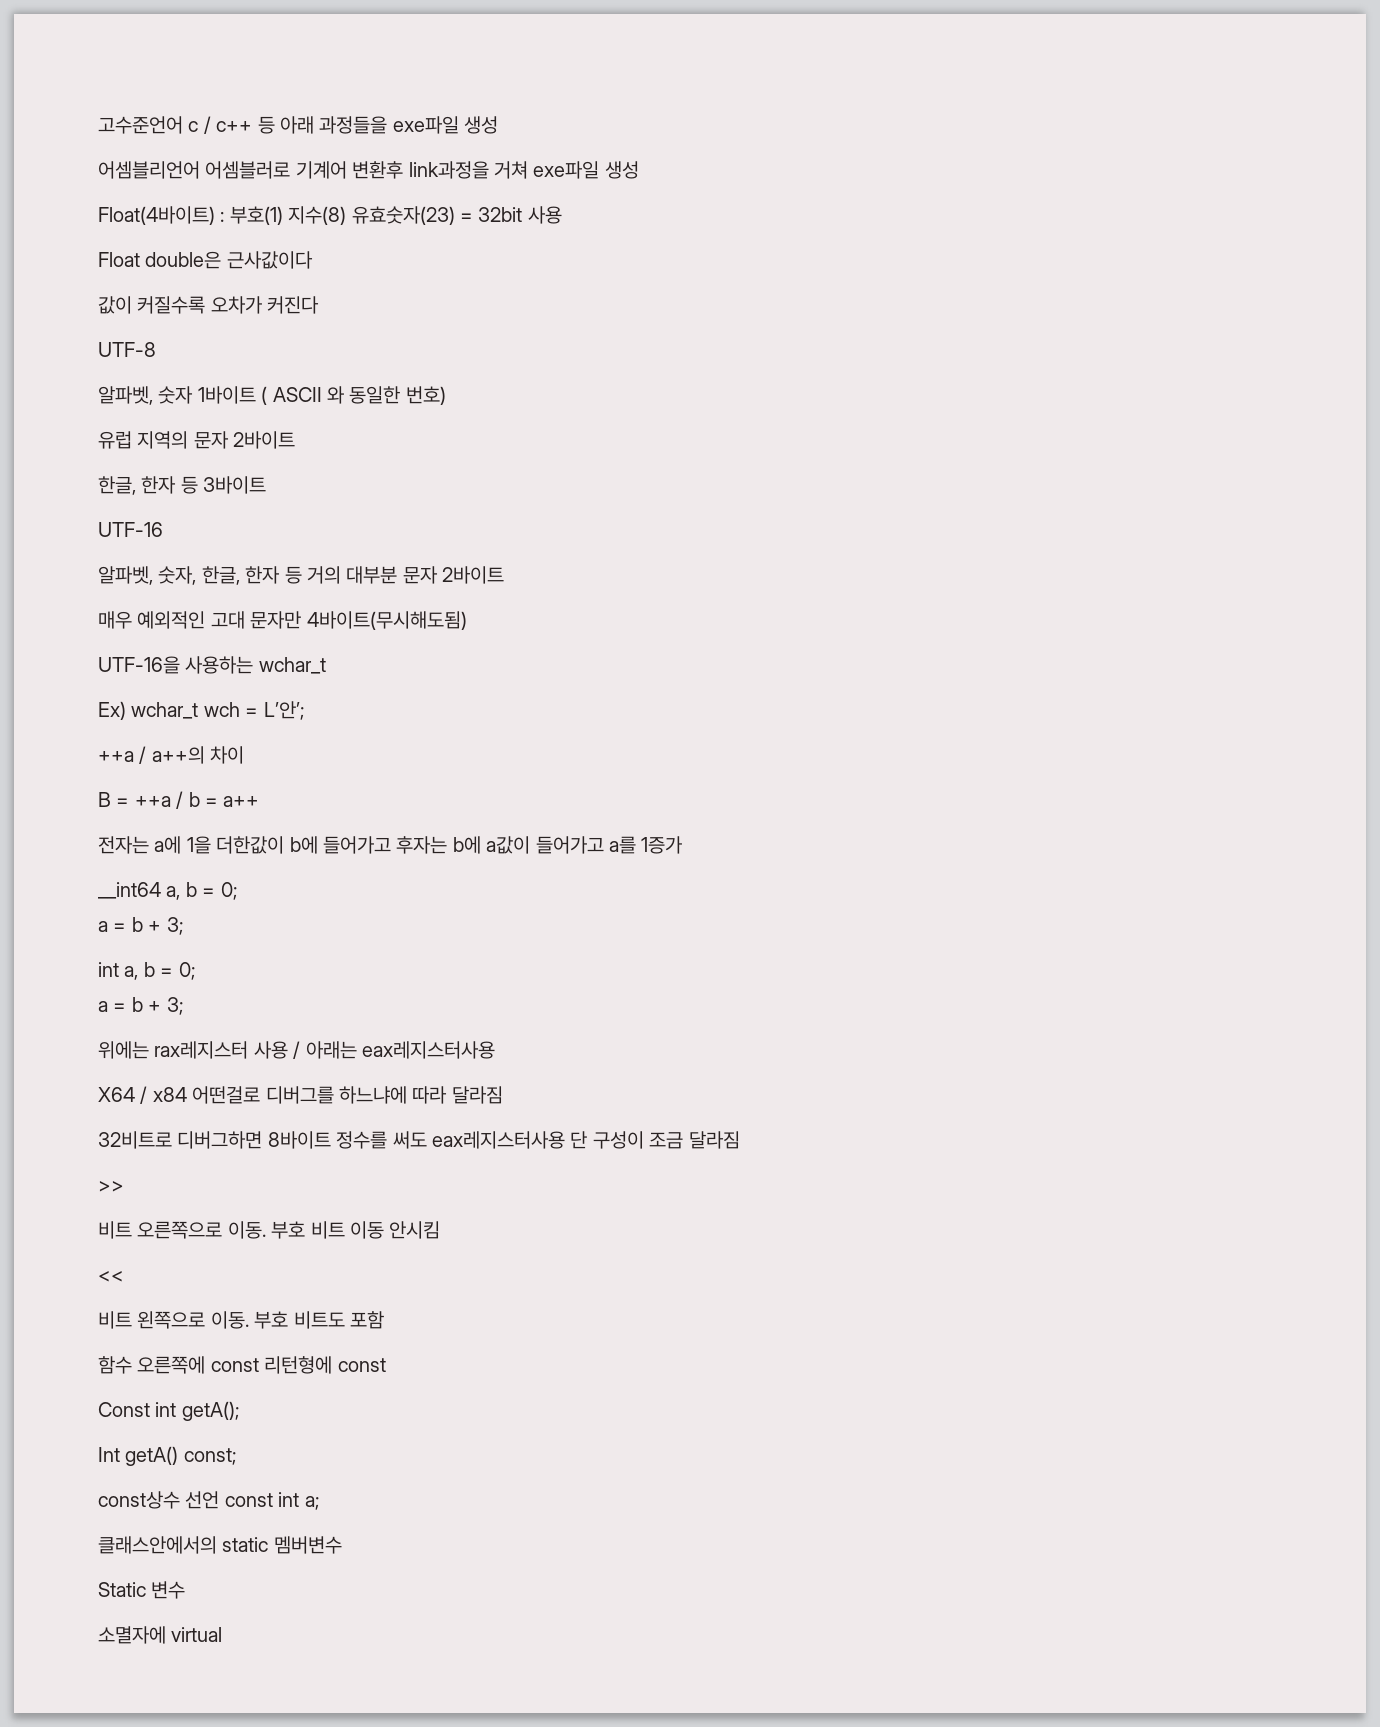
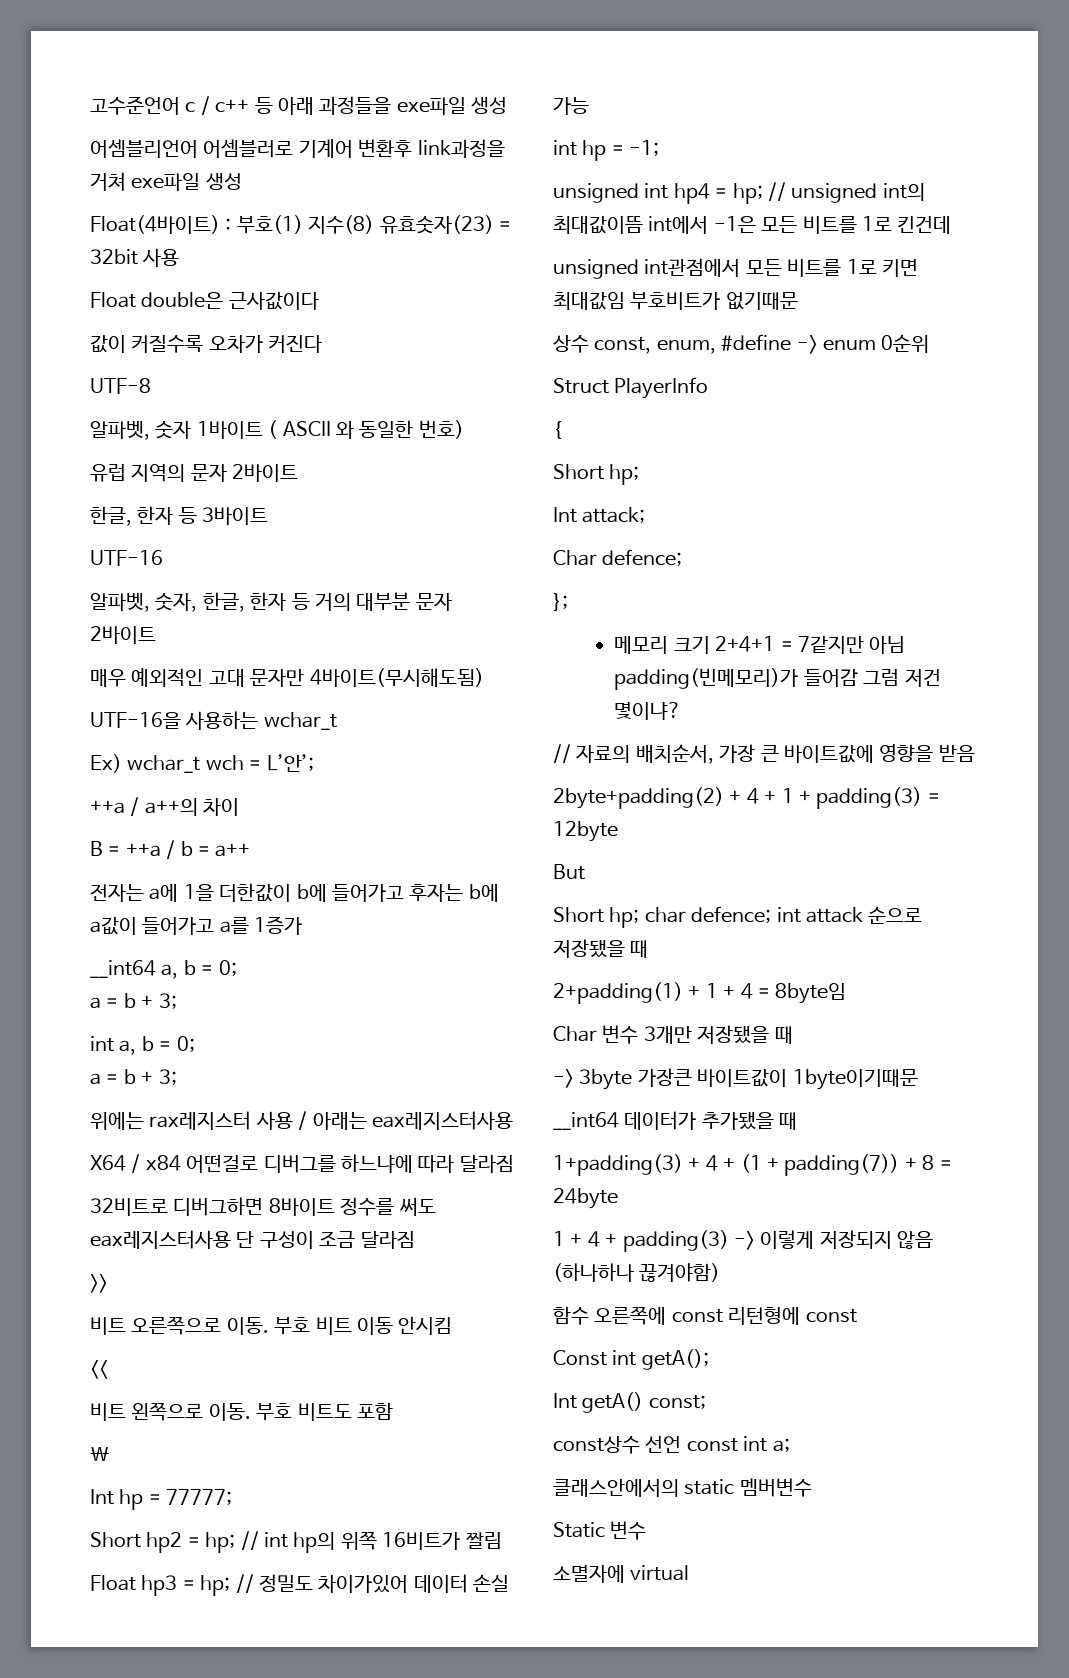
+ \
+ Int hp = 77777;
+ Short hp2 = hp; // int hp의 위쪽 16비트가 짤림
+ Float hp3 = hp; // 정밀도 차이가있어 데이터 손실 가능
+ int hp = -1;
+ unsigned int hp4 = hp; // unsigned int의 최대값이뜸 int에서 -1은 모든 비트를 1로 킨건데
+ unsigned int관점에서 모든 비트를 1로 키면 최대값임 부호비트가 없기때문
+ 상수 const, enum, #define -> enum 0순위
+ Struct PlayerInfo
+ {
+ Short hp;
+ Int attack;
+ Char defence;
+ };
+ 메모리 크기 2+4+1 = 7같지만 아님 padding(빈메모리)가 들어감 그럼 저건 몇이냐?
+ // 자료의 배치순서, 가장 큰 바이트값에 영향을 받음
+ 2byte+padding(2) + 4 + 1 + padding(3) = 12byte
+ But
+ Short hp; char defence; int attack 순으로 저장됐을 때
+ 2+padding(1) + 1 + 4 = 8byte임
+ Char 변수 3개만 저장됐을 때
+ -> 3byte 가장큰 바이트값이 1byte이기때문
+ __int64 데이터가 추가됐을 때
+ 1+padding(3) + 4 + (1 + padding(7)) + 8 = 24byte
+ 1 + 4 + padding(3) -> 이렇게 저장되지 않음 (하나하나 끊겨야함)

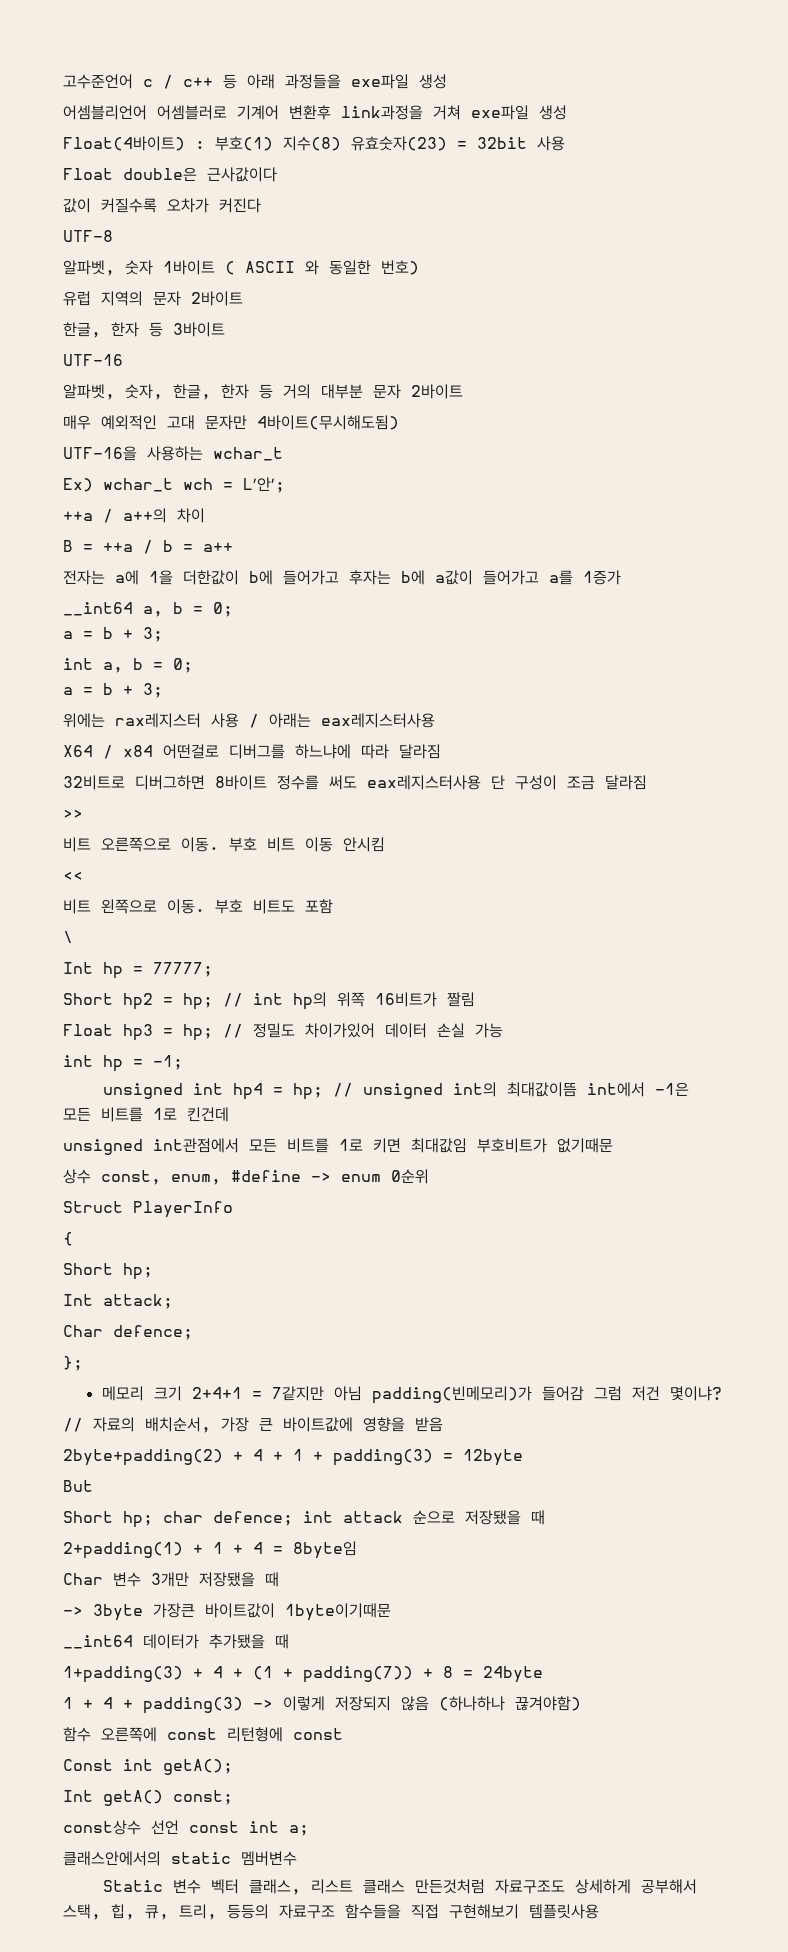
- Static 변수
- 소멸자에 virtual
+ Static 변수 벡터 클래스, 리스트 클래스 만든것처럼 자료구조도 상세하게 공부해서 스택, 힙, 큐, 트리, 등등의 자료구조 함수들을 직접 구현해보기 템플릿사용

